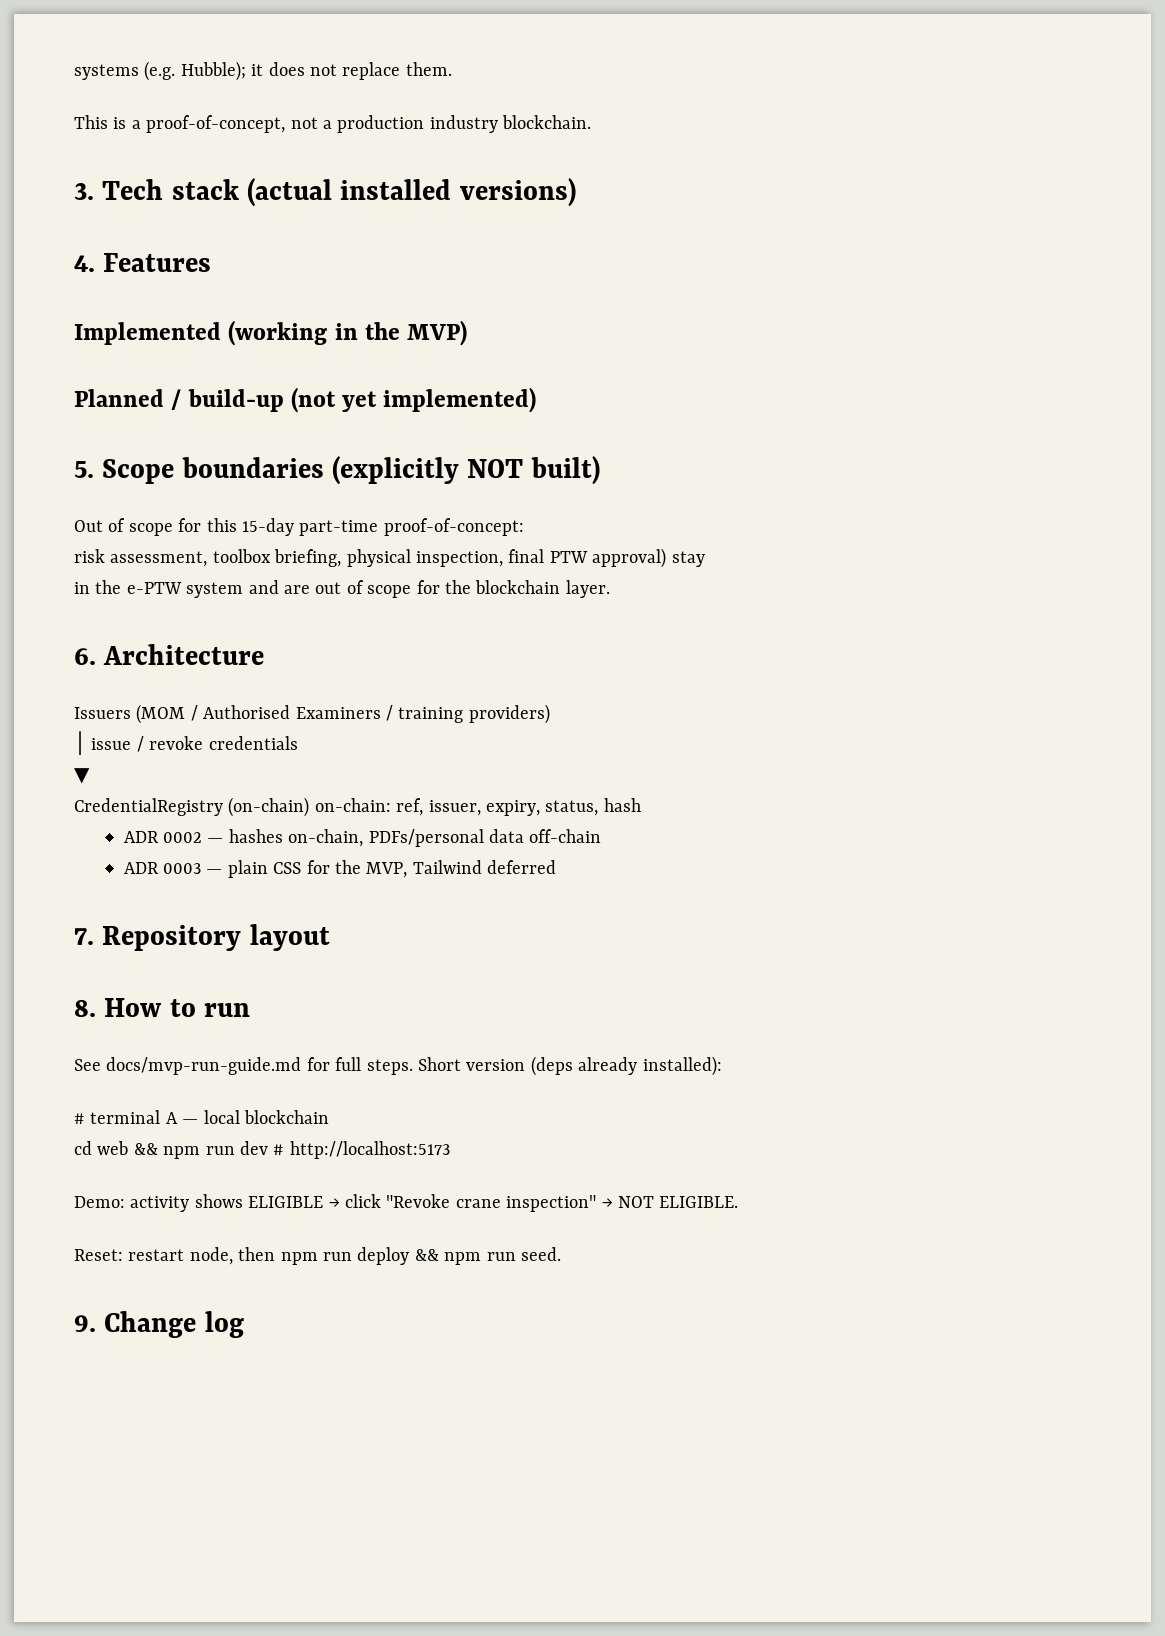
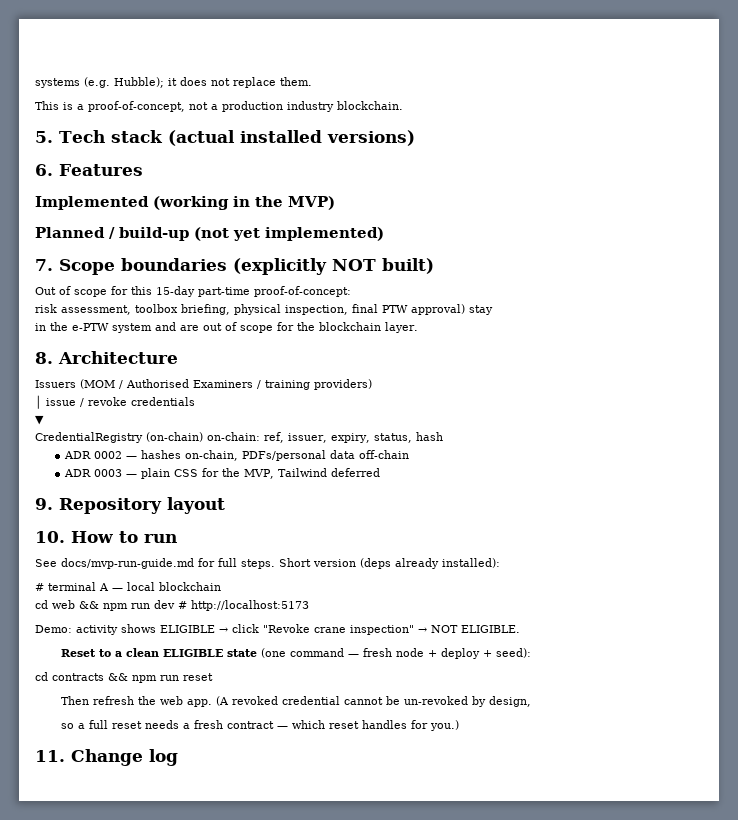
- 3. Tech stack (actual installed versions)
+ 5. Tech stack (actual installed versions)
- 4. Features
+ 6. Features
- 5. Scope boundaries (explicitly NOT built)
+ 7. Scope boundaries (explicitly NOT built)
- 6. Architecture
+ 8. Architecture
- 7. Repository layout
+ 9. Repository layout
- 8. How to run
+ 10. How to run
- Reset: restart node, then npm run deploy && npm run seed.
- 9. Change log
+ Reset to a clean ELIGIBLE state (one command — fresh node + deploy + seed):
+ cd contracts && npm run reset
+ Then refresh the web app. (A revoked credential cannot be un-revoked by design,
+ so a full reset needs a fresh contract — which reset handles for you.)
+ 11. Change log

